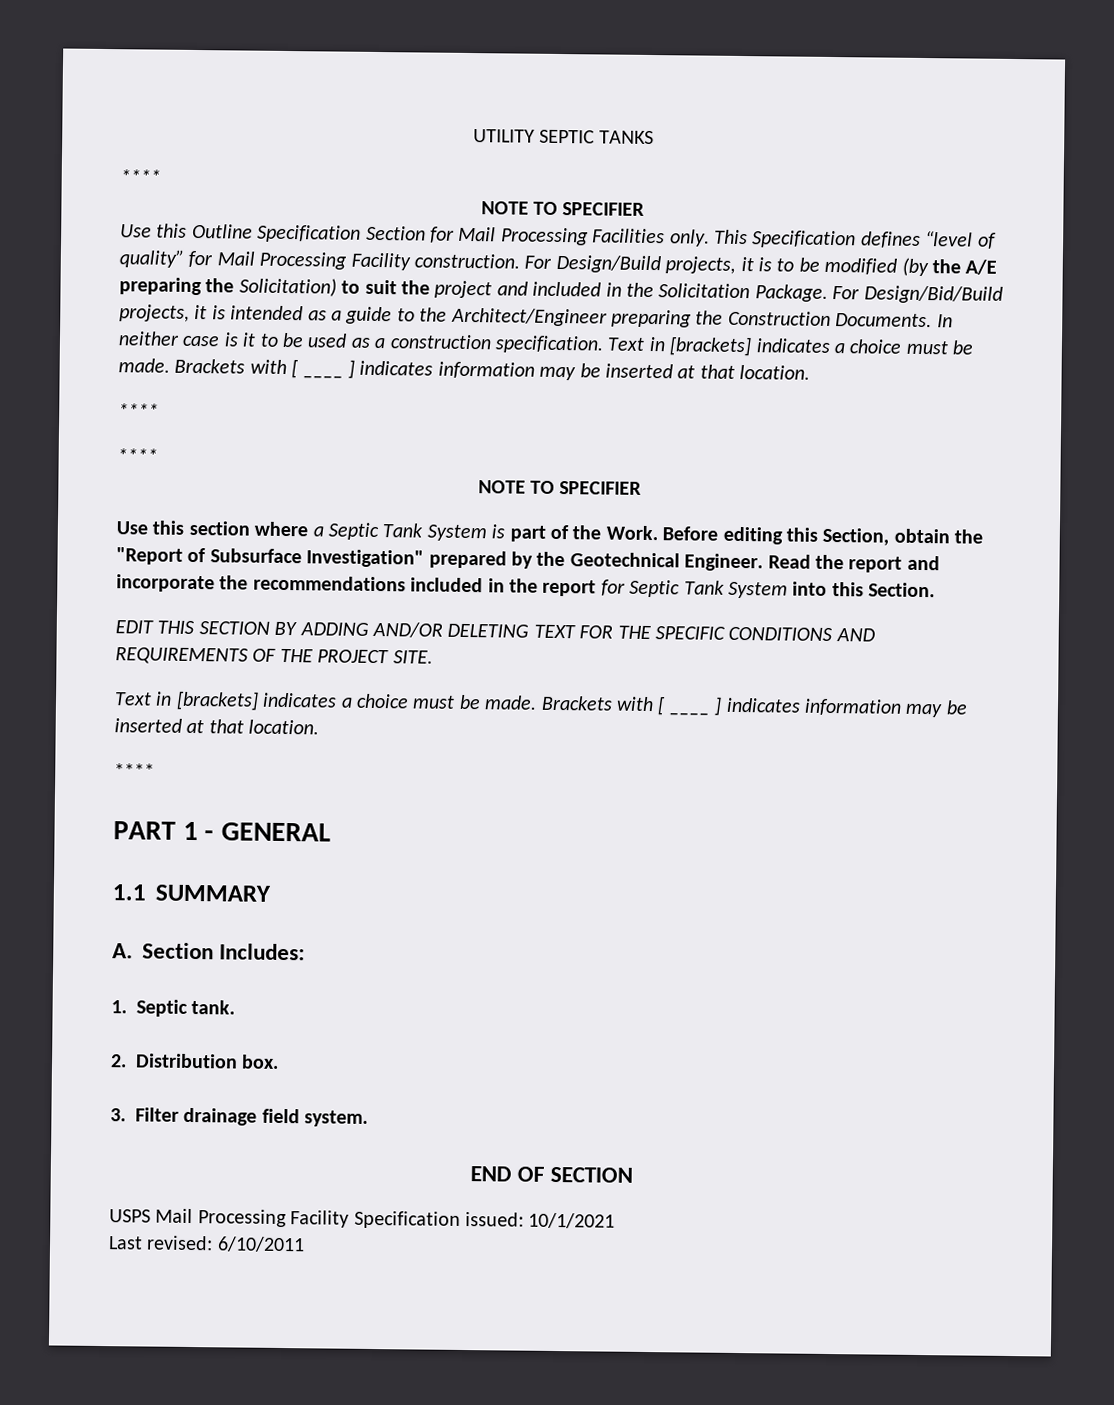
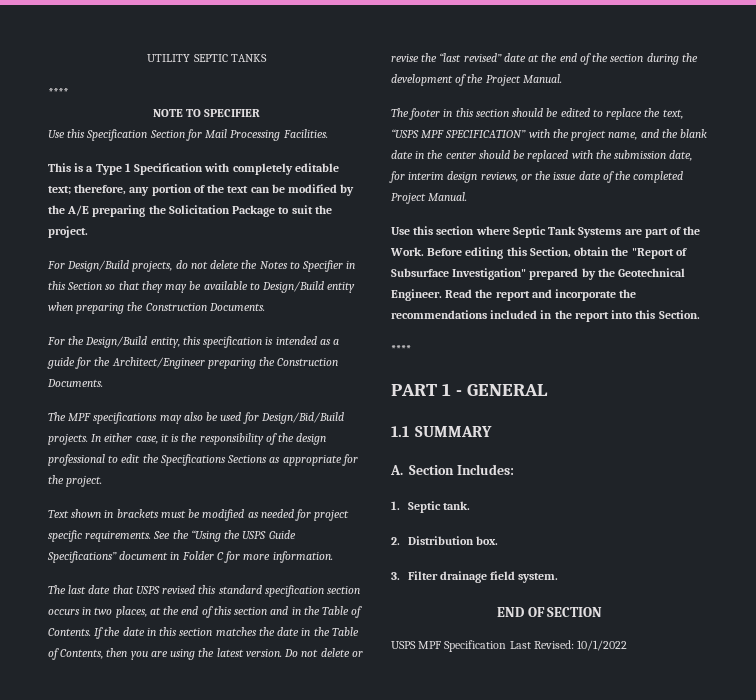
- Use this Outline Specification Section for Mail Processing Facilities only. This Specification defines “level of quality” for Mail Processing Facility construction. For Design/Build projects, it is to be modified (by the A/E preparing the Solicitation) to suit the project and included in the Solicitation Package. For Design/Bid/Build projects, it is intended as a guide to the Architect/Engineer preparing the Construction Documents. In neither case is it to be used as a construction specification. Text in [brackets] indicates a choice must be made. Brackets with [ ____ ] indicates information may be inserted at that location.
- ****
- ****
- NOTE TO SPECIFIER
+ Use this Specification Section for Mail Processing Facilities.
+ This is a Type 1 Specification with completely editable text; therefore, any portion of the text can be modified by the A/E preparing the Solicitation Package to suit the project.
+ For Design/Build projects, do not delete the Notes to Specifier in this Section so that they may be available to Design/Build entity when preparing the Construction Documents.
+ For the Design/Build entity, this specification is intended as a guide for the Architect/Engineer preparing the Construction Documents.
+ The MPF specifications may also be used for Design/Bid/Build projects. In either case, it is the responsibility of the design professional to edit the Specifications Sections as appropriate for the project.
+ Text shown in brackets must be modified as needed for project specific requirements. See the “Using the USPS Guide Specifications” document in Folder C for more information.
+ The last date that USPS revised this standard specification section occurs in two places, at the end of this section and in the Table of Contents. If the date in this section matches the date in the Table of Contents, then you are using the latest version. Do not delete or revise the “last revised” date at the end of the section during the development of the Project Manual.
+ The footer in this section should be edited to replace the text, “USPS MPF SPECIFICATION” with the project name, and the blank date in the center should be replaced with the submission date, for interim design reviews, or the issue date of the completed Project Manual.
- Use this section where a Septic Tank System is part of the Work.
+ Use this section where Septic Tank Systems are part of the Work.
- Read the report and incorporate the recommendations included in the report for Septic Tank System into this Section.
+ Read the report and incorporate the recommendations included in the report into this Section.
- EDIT THIS SECTION BY ADDING AND/OR DELETING TEXT FOR THE SPECIFIC CONDITIONS AND REQUIREMENTS OF THE PROJECT SITE.
- Text in [brackets] indicates a choice must be made. Brackets with [ ____ ] indicates information may be inserted at that location.
- USPS Mail Processing Facility Specification issued: 10/1/2021
- Last revised: 6/10/2011
+ USPS MPF Specification Last Revised: 10/1/2022

